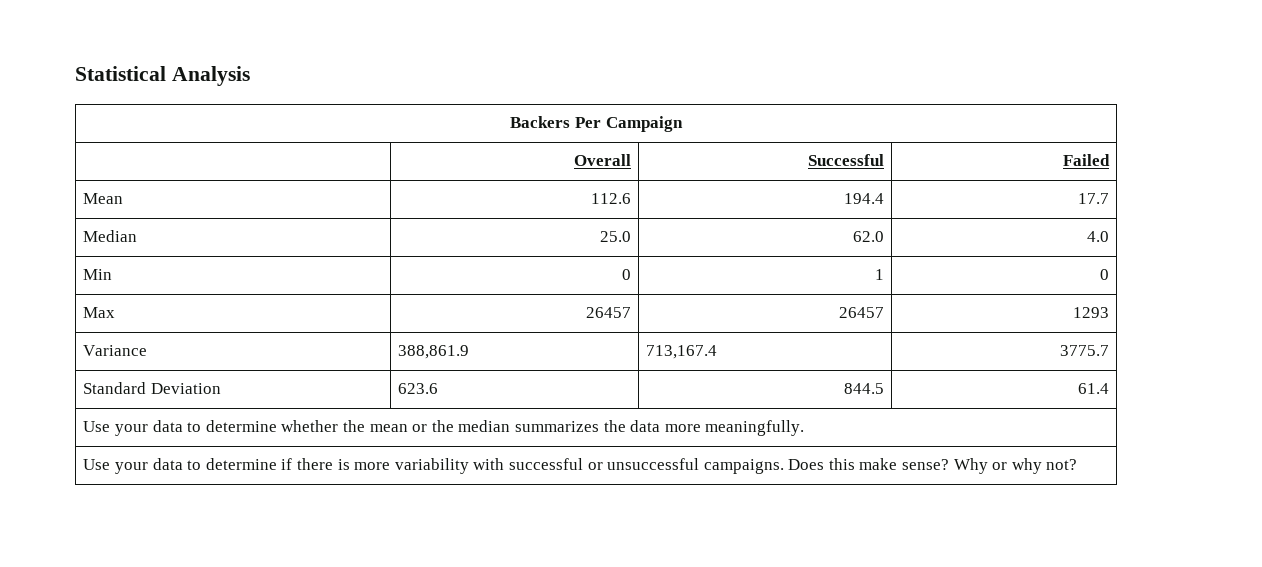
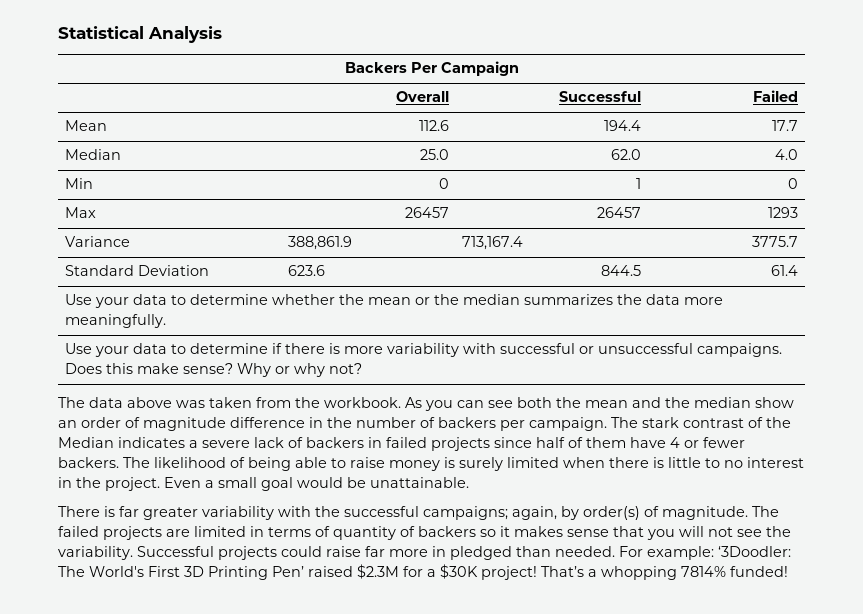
+ The data above was taken from the workbook. As you can see both the mean and the median show an order of magnitude difference in the number of backers per campaign. The stark contrast of the Median indicates a severe lack of backers in failed projects since half of them have 4 or fewer backers. The likelihood of being able to raise money is surely limited when there is little to no interest in the project. Even a small goal would be unattainable.
+ There is far greater variability with the successful campaigns; again, by order(s) of magnitude. The failed projects are limited in terms of quantity of backers so it makes sense that you will not see the variability. Successful projects could raise far more in pledged than needed. For example: ‘3Doodler: The World's First 3D Printing Pen’ raised $2.3M for a $30K project! That’s a whopping 7814% funded!

